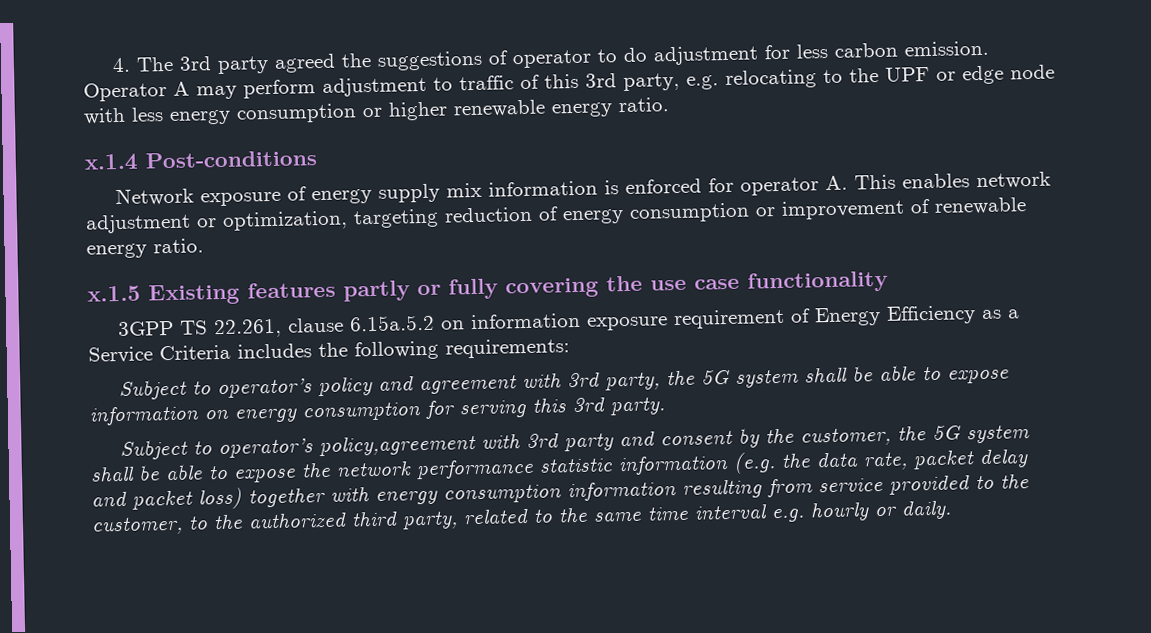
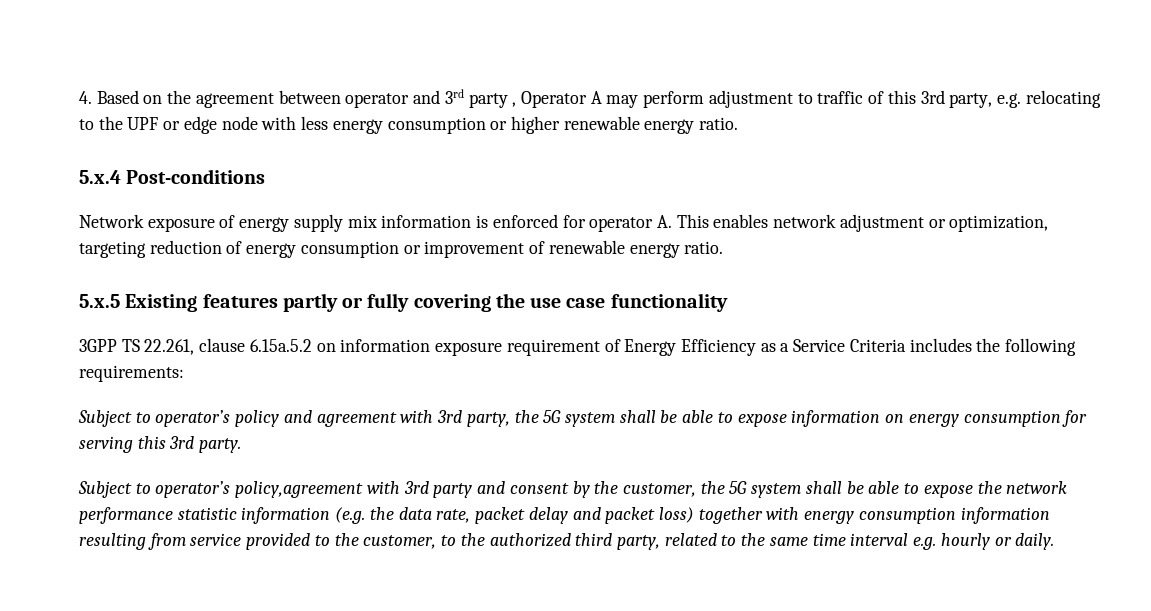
- 4. The 3rd party agreed the suggestions of operator to do adjustment for less carbon emission. Operator A may perform adjustment to traffic of this 3rd party, e.g. relocating to the UPF or edge node with less energy consumption or higher renewable energy ratio.
+ 4. Based on the agreement between operator and 3rd party , Operator A may perform adjustment to traffic of this 3rd party, e.g. relocating to the UPF or edge node with less energy consumption or higher renewable energy ratio.
- x.1.4 Post-conditions
+ 5.x.4 Post-conditions
- x.1.5 Existing features partly or fully covering the use case functionality
+ 5.x.5 Existing features partly or fully covering the use case functionality

